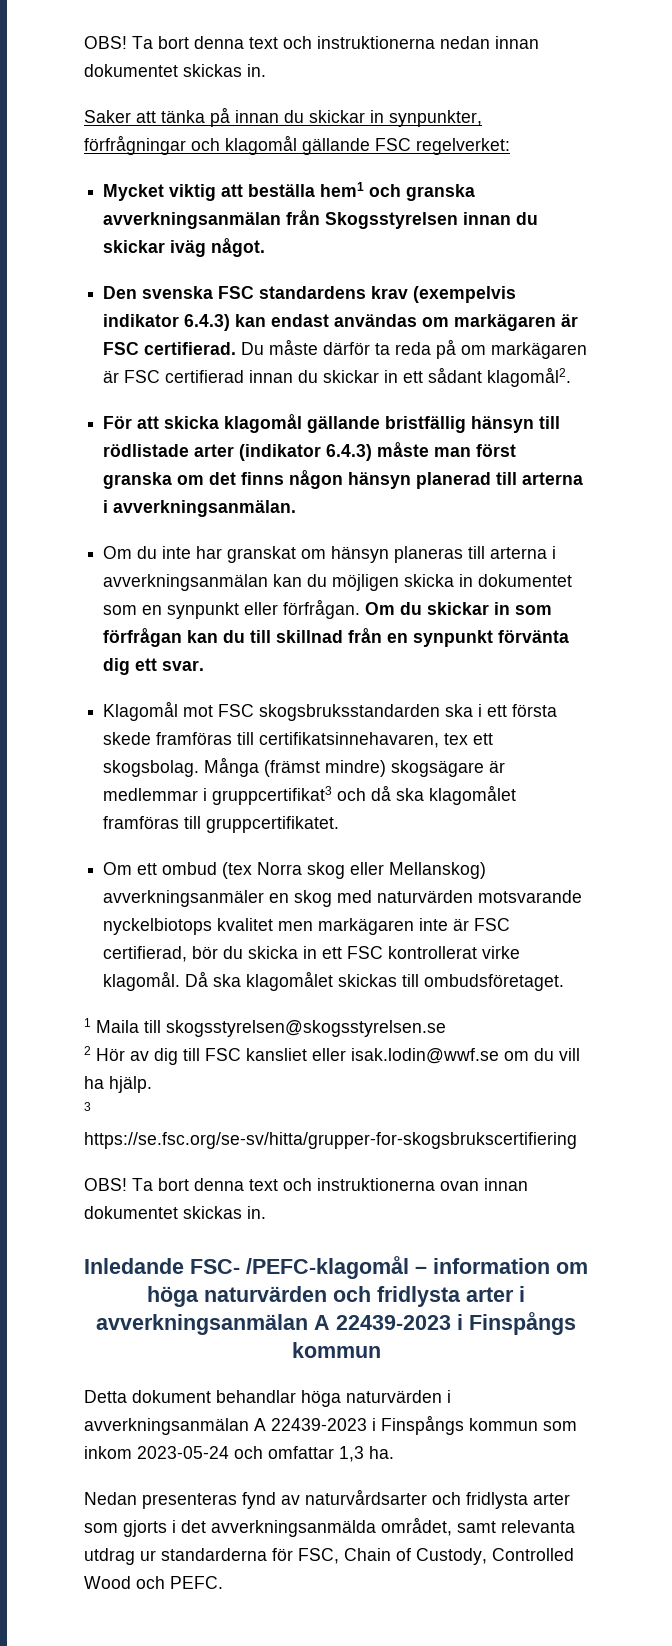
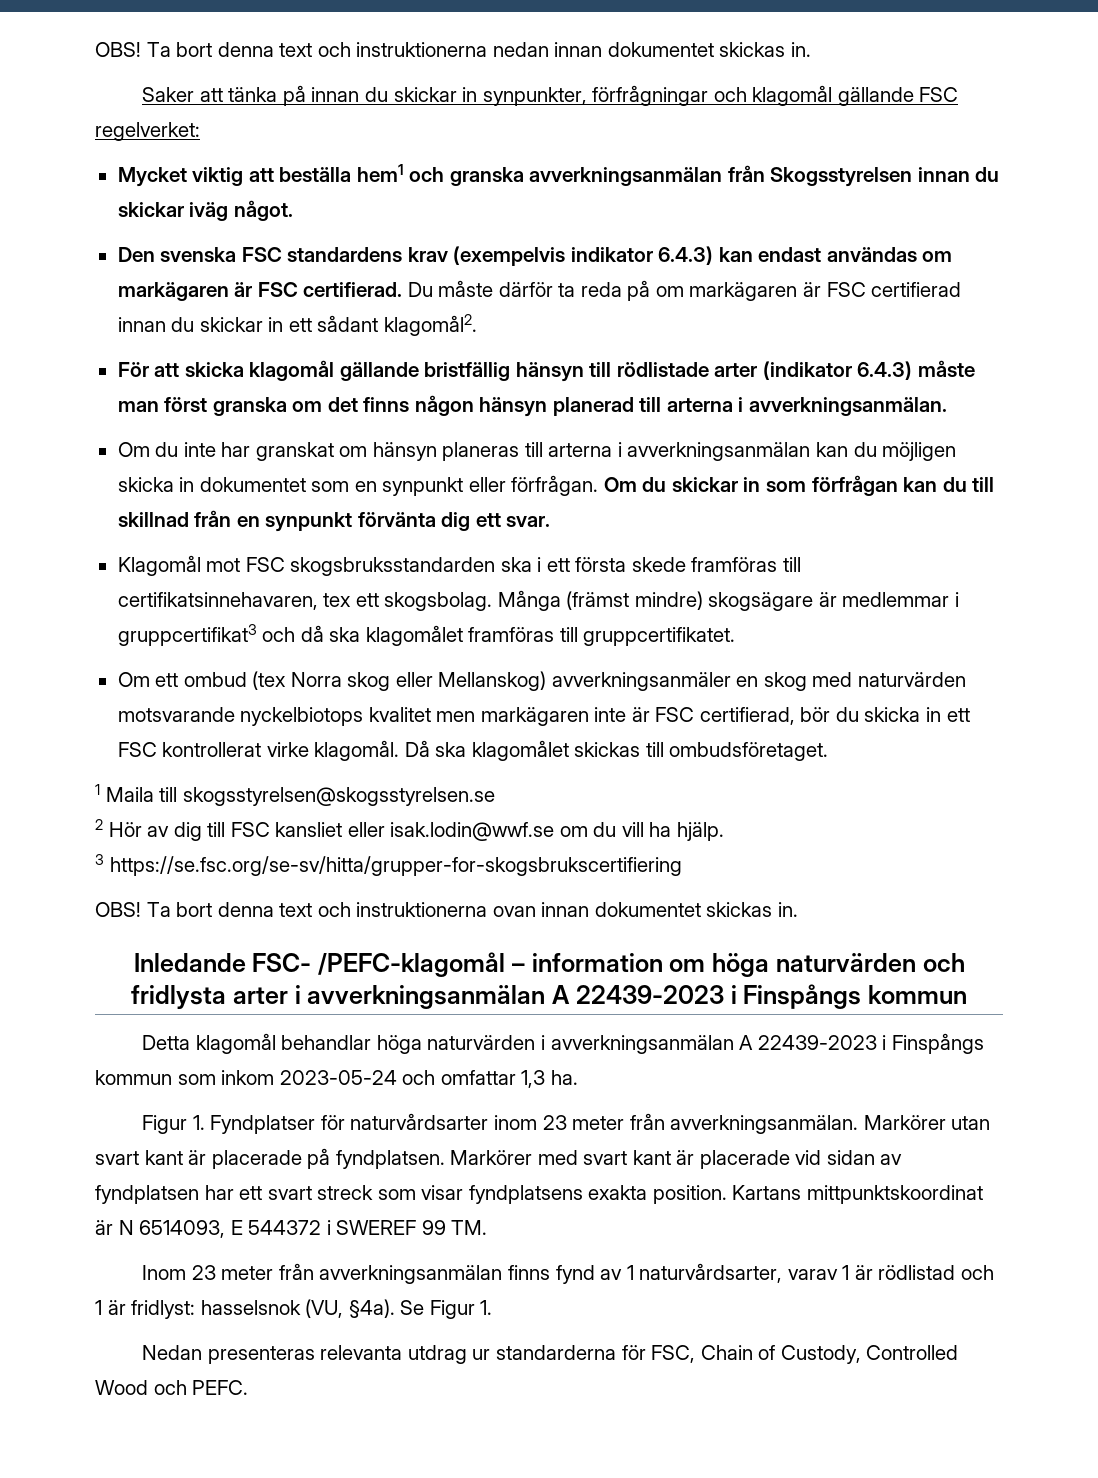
- Detta dokument behandlar höga naturvärden i avverkningsanmälan A 22439-2023 i Finspångs kommun som inkom 2023-05-24 och omfattar 1,3 ha.
+ Detta klagomål behandlar höga naturvärden i avverkningsanmälan A 22439-2023 i Finspångs kommun som inkom 2023-05-24 och omfattar 1,3 ha.
- Nedan presenteras fynd av naturvårdsarter och fridlysta arter som gjorts i det avverkningsanmälda området, samt relevanta utdrag ur standarderna för FSC, Chain of Custody, Controlled Wood och PEFC.
+ Figur 1. Fyndplatser för naturvårdsarter inom 23 meter från avverkningsanmälan. Markörer utan svart kant är placerade på fyndplatsen. Markörer med svart kant är placerade vid sidan av fyndplatsen har ett svart streck som visar fyndplatsens exakta position. Kartans mittpunktskoordinat är N 6514093, E 544372 i SWEREF 99 TM.
+ Inom 23 meter från avverkningsanmälan finns fynd av 1 naturvårdsarter, varav 1 är rödlistad och 1 är fridlyst: hasselsnok (VU, §4a). Se Figur 1.
+ Nedan presenteras relevanta utdrag ur standarderna för FSC, Chain of Custody, Controlled Wood och PEFC.

